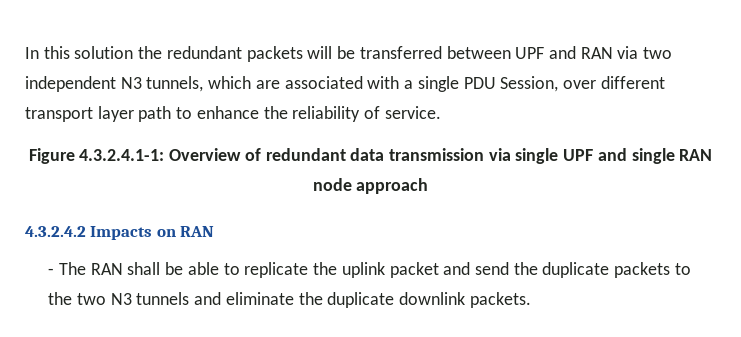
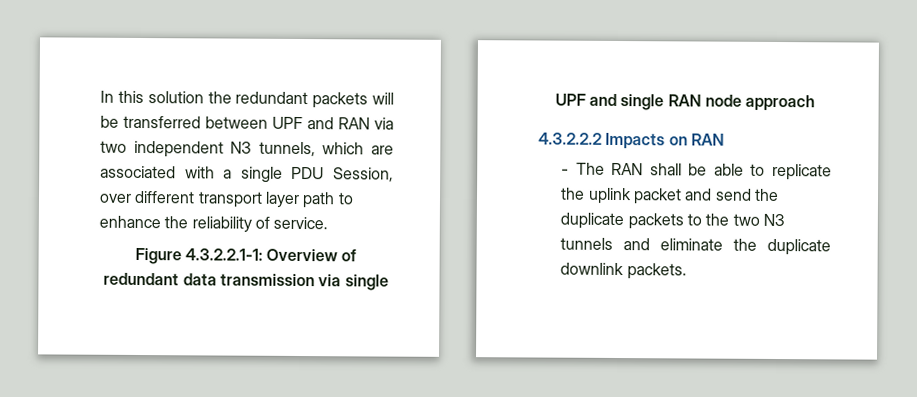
- Figure 4.3.2.4.1-1: Overview of redundant data transmission via single UPF and single RAN node approach
+ Figure 4.3.2.2.1-1: Overview of redundant data transmission via single UPF and single RAN node approach
- 4.3.2.4.2 Impacts on RAN
+ 4.3.2.2.2 Impacts on RAN

